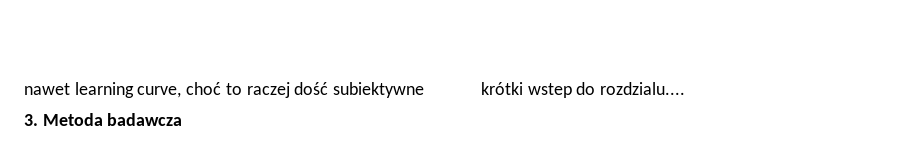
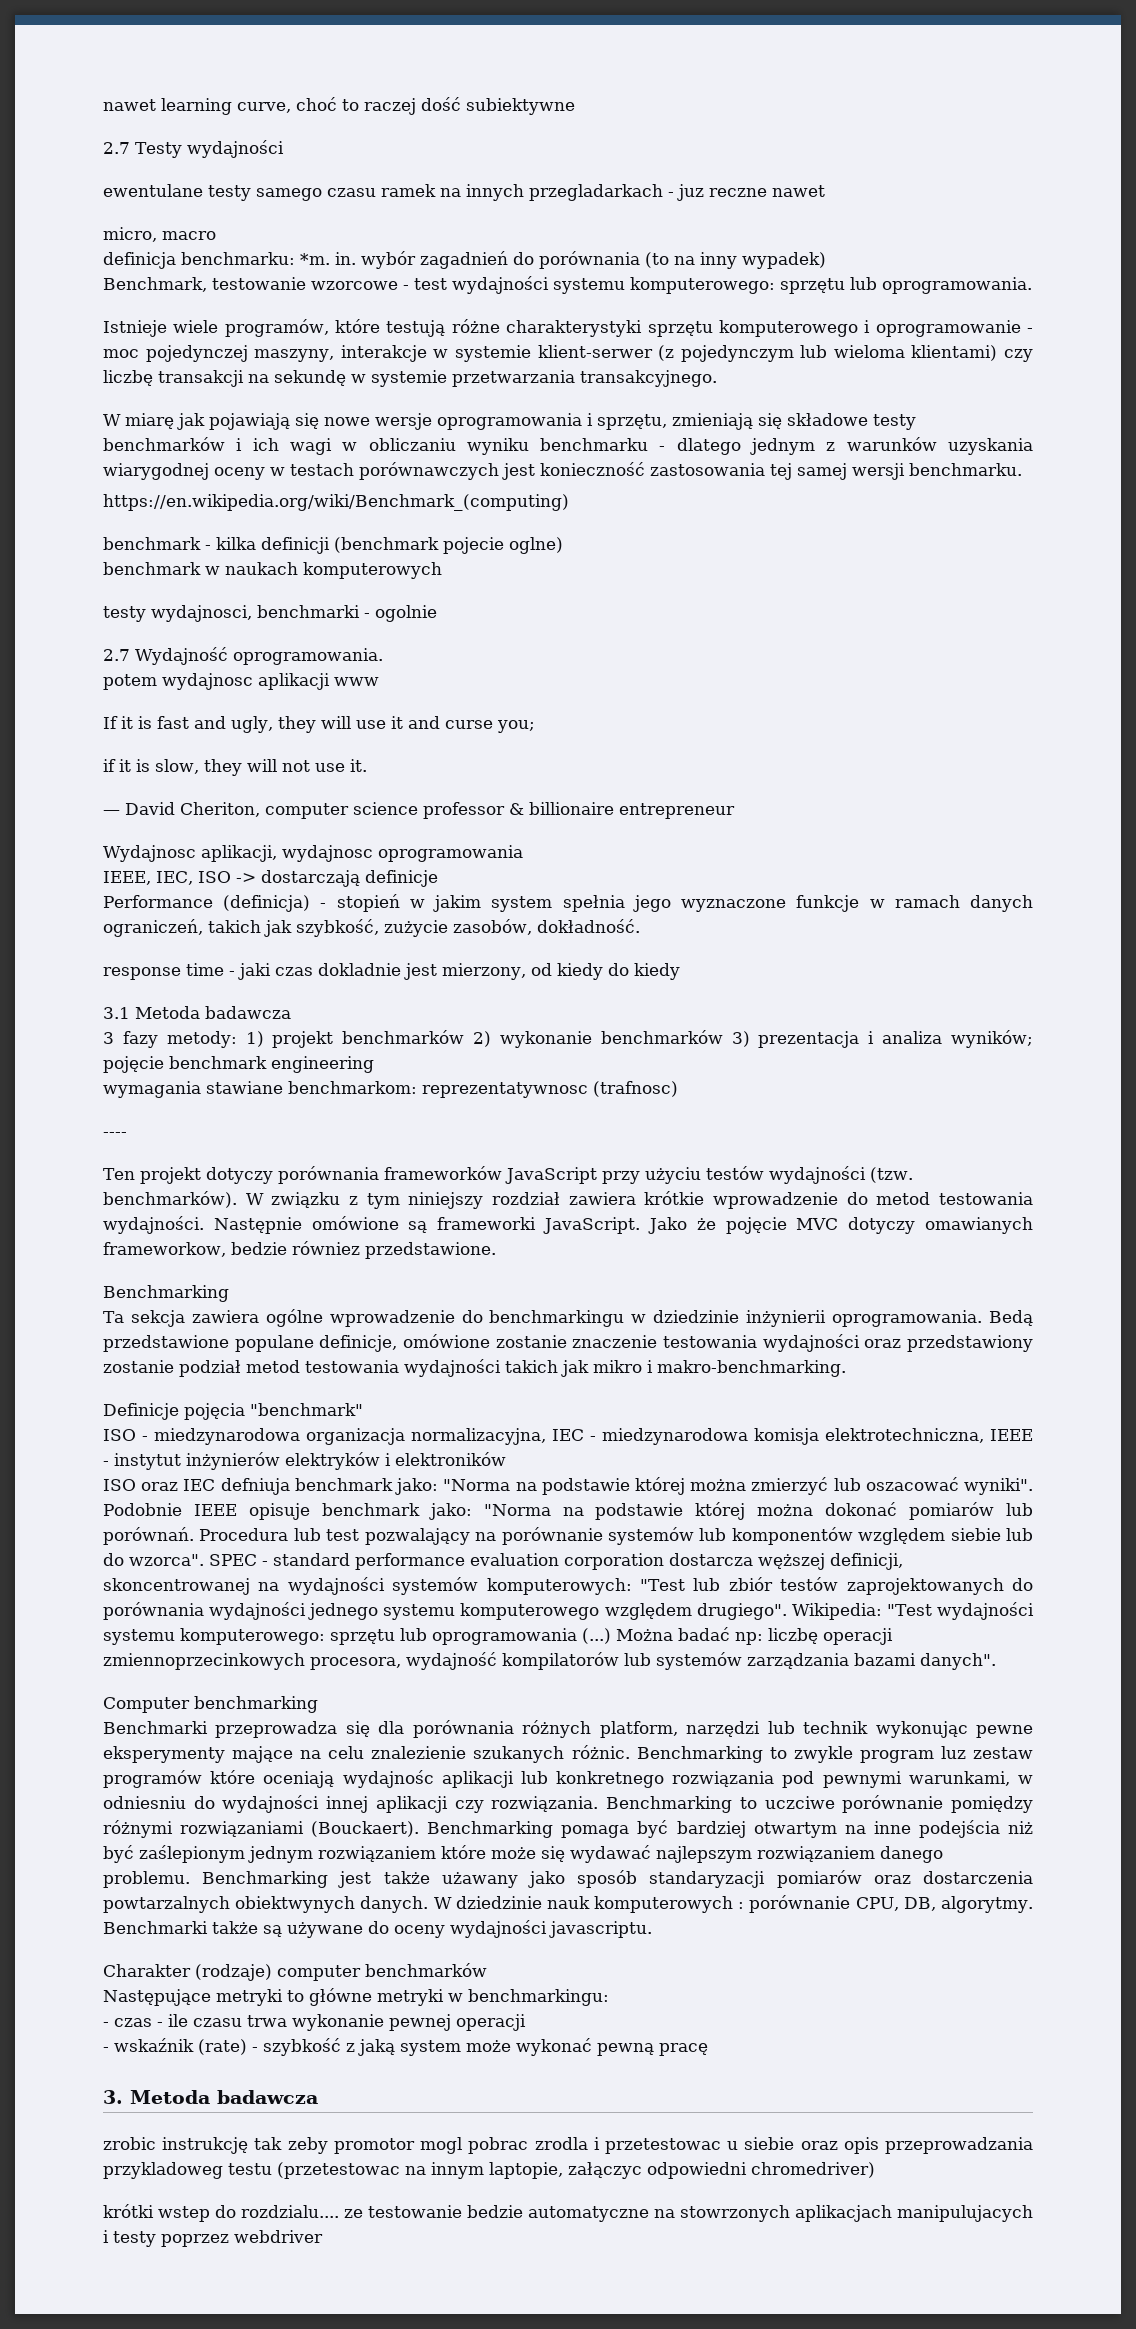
+ 2.7 Testy wydajności
+ ewentulane testy samego czasu ramek na innych przegladarkach - juz reczne nawet
+ micro, macro
+ definicja benchmarku: *m. in. wybór zagadnień do porównania (to na inny wypadek)
+ Benchmark, testowanie wzorcowe - test wydajności systemu komputerowego: sprzętu lub oprogramowania.
+ Istnieje wiele programów, które testują różne charakterystyki sprzętu komputerowego i oprogramowanie - moc pojedynczej maszyny, interakcje w systemie klient-serwer (z pojedynczym lub wieloma klientami) czy liczbę transakcji na sekundę w systemie przetwarzania transakcyjnego.
+ W miarę jak pojawiają się nowe wersje oprogramowania i sprzętu, zmieniają się składowe testy benchmarków i ich wagi w obliczaniu wyniku benchmarku - dlatego jednym z warunków uzyskania wiarygodnej oceny w testach porównawczych jest konieczność zastosowania tej samej wersji benchmarku.
+ https://en.wikipedia.org/wiki/Benchmark_(computing)
+ benchmark - kilka definicji (benchmark pojecie oglne)
+ benchmark w naukach komputerowych
+ testy wydajnosci, benchmarki - ogolnie
+ 2.7 Wydajność oprogramowania.
+ potem wydajnosc aplikacji www
+ If it is fast and ugly, they will use it and curse you;
+ if it is slow, they will not use it.
+ — David Cheriton, computer science professor & billionaire entrepreneur
+ Wydajnosc aplikacji, wydajnosc oprogramowania
+ IEEE, IEC, ISO -> dostarczają definicje
+ Performance (definicja) - stopień w jakim system spełnia jego wyznaczone funkcje w ramach danych ograniczeń, takich jak szybkość, zużycie zasobów, dokładność.
+ response time - jaki czas dokladnie jest mierzony, od kiedy do kiedy
+ 3.1 Metoda badawcza
+ 3 fazy metody: 1) projekt benchmarków 2) wykonanie benchmarków 3) prezentacja i analiza wyników; pojęcie benchmark engineering
+ wymagania stawiane benchmarkom: reprezentatywnosc (trafnosc)
+ ----
+ Ten projekt dotyczy porównania frameworków JavaScript przy użyciu testów wydajności (tzw. benchmarków). W związku z tym niniejszy rozdział zawiera krótkie wprowadzenie do metod testowania wydajności. Następnie omówione są frameworki JavaScript. Jako że pojęcie MVC dotyczy omawianych frameworkow, bedzie równiez przedstawione.
+ Benchmarking
+ Ta sekcja zawiera ogólne wprowadzenie do benchmarkingu w dziedzinie inżynierii oprogramowania. Bedą przedstawione populane definicje, omówione zostanie znaczenie testowania wydajności oraz przedstawiony zostanie podział metod testowania wydajności takich jak mikro i makro-benchmarking.
+ Definicje pojęcia "benchmark"
+ ISO - miedzynarodowa organizacja normalizacyjna, IEC - miedzynarodowa komisja elektrotechniczna, IEEE - instytut inżynierów elektryków i elektroników
+ ISO oraz IEC defniuja benchmark jako: "Norma na podstawie której można zmierzyć lub oszacować wyniki". Podobnie IEEE opisuje benchmark jako: "Norma na podstawie której można dokonać pomiarów lub porównań. Procedura lub test pozwalający na porównanie systemów lub komponentów względem siebie lub do wzorca". SPEC - standard performance evaluation corporation dostarcza węższej definicji, skoncentrowanej na wydajności systemów komputerowych: "Test lub zbiór testów zaprojektowanych do porównania wydajności jednego systemu komputerowego względem drugiego". Wikipedia: "Test wydajności systemu komputerowego: sprzętu lub oprogramowania (...) Można badać np: liczbę operacji zmiennoprzecinkowych procesora, wydajność kompilatorów lub systemów zarządzania bazami danych".
+ Computer benchmarking
+ Benchmarki przeprowadza się dla porównania różnych platform, narzędzi lub technik wykonując pewne eksperymenty mające na celu znalezienie szukanych różnic. Benchmarking to zwykle program luz zestaw programów które oceniają wydajnośc aplikacji lub konkretnego rozwiązania pod pewnymi warunkami, w odniesniu do wydajności innej aplikacji czy rozwiązania. Benchmarking to uczciwe porównanie pomiędzy różnymi rozwiązaniami (Bouckaert). Benchmarking pomaga być bardziej otwartym na inne podejścia niż być zaślepionym jednym rozwiązaniem które może się wydawać najlepszym rozwiązaniem danego problemu. Benchmarking jest także użawany jako sposób standaryzacji pomiarów oraz dostarczenia powtarzalnych obiektwynych danych. W dziedzinie nauk komputerowych : porównanie CPU, DB, algorytmy. Benchmarki także są używane do oceny wydajności javascriptu.
+ Charakter (rodzaje) computer benchmarków
+ Następujące metryki to główne metryki w benchmarkingu:
+ - czas - ile czasu trwa wykonanie pewnej operacji
+ - wskaźnik (rate) - szybkość z jaką system może wykonać pewną pracę
  3. Metoda badawcza
- krótki wstep do rozdzialu....
+ zrobic instrukcję tak zeby promotor mogl pobrac zrodla i przetestowac u siebie oraz opis przeprowadzania przykladoweg testu (przetestowac na innym laptopie, załączyc odpowiedni chromedriver)
+ krótki wstep do rozdzialu.... ze testowanie bedzie automatyczne na stowrzonych aplikacjach manipulujacych i testy poprzez webdriver

